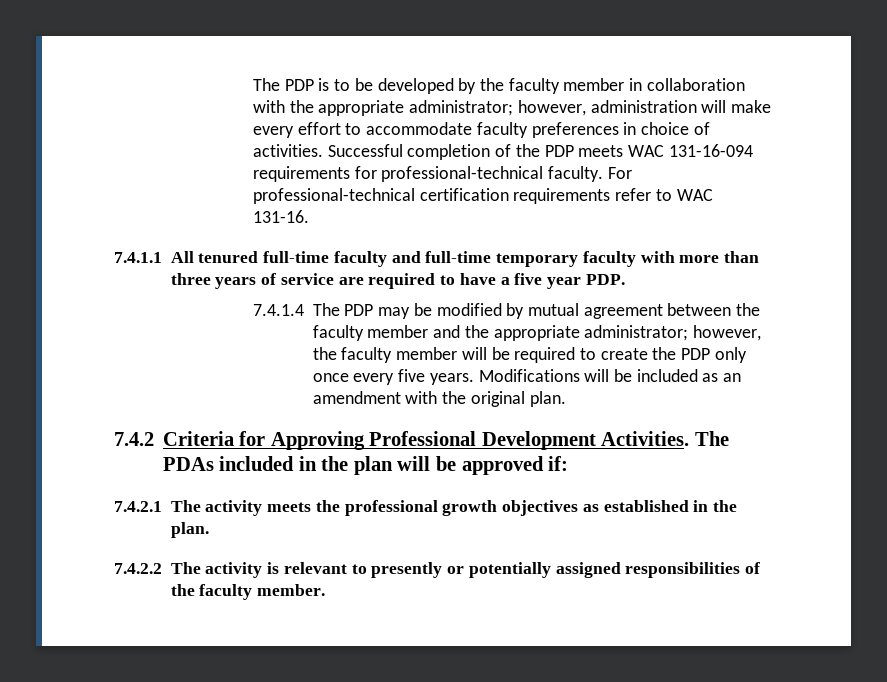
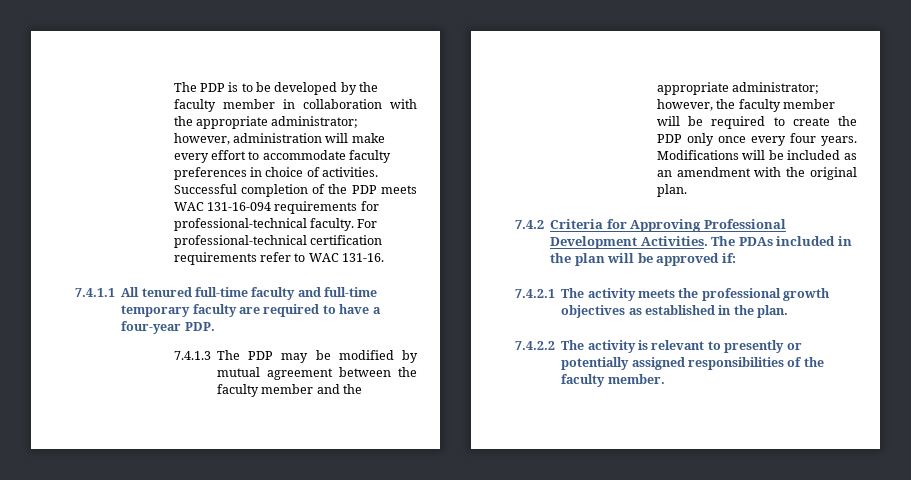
- 7.4.1.1 All tenured full-time faculty and full-time temporary faculty with more than three years of service are required to have a five year PDP.
+ 7.4.1.1 All tenured full-time faculty and full-time temporary faculty are required to have a four-year PDP.
- 7.4.1.4 The PDP may be modified by mutual agreement between the faculty member and the appropriate administrator; however, the faculty member will be required to create the PDP only once every five years.
+ 7.4.1.3 The PDP may be modified by mutual agreement between the faculty member and the appropriate administrator; however, the faculty member will be required to create the PDP only once every four years.

